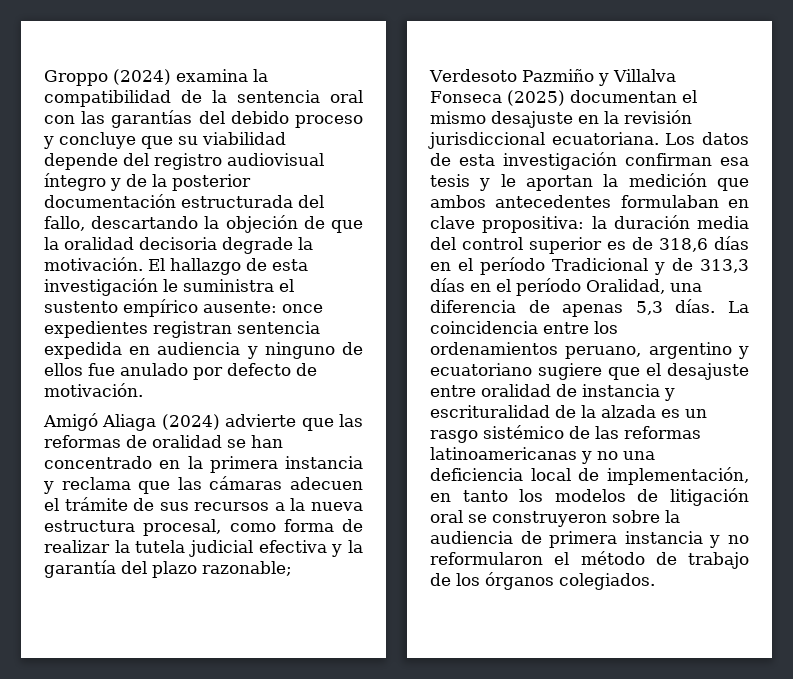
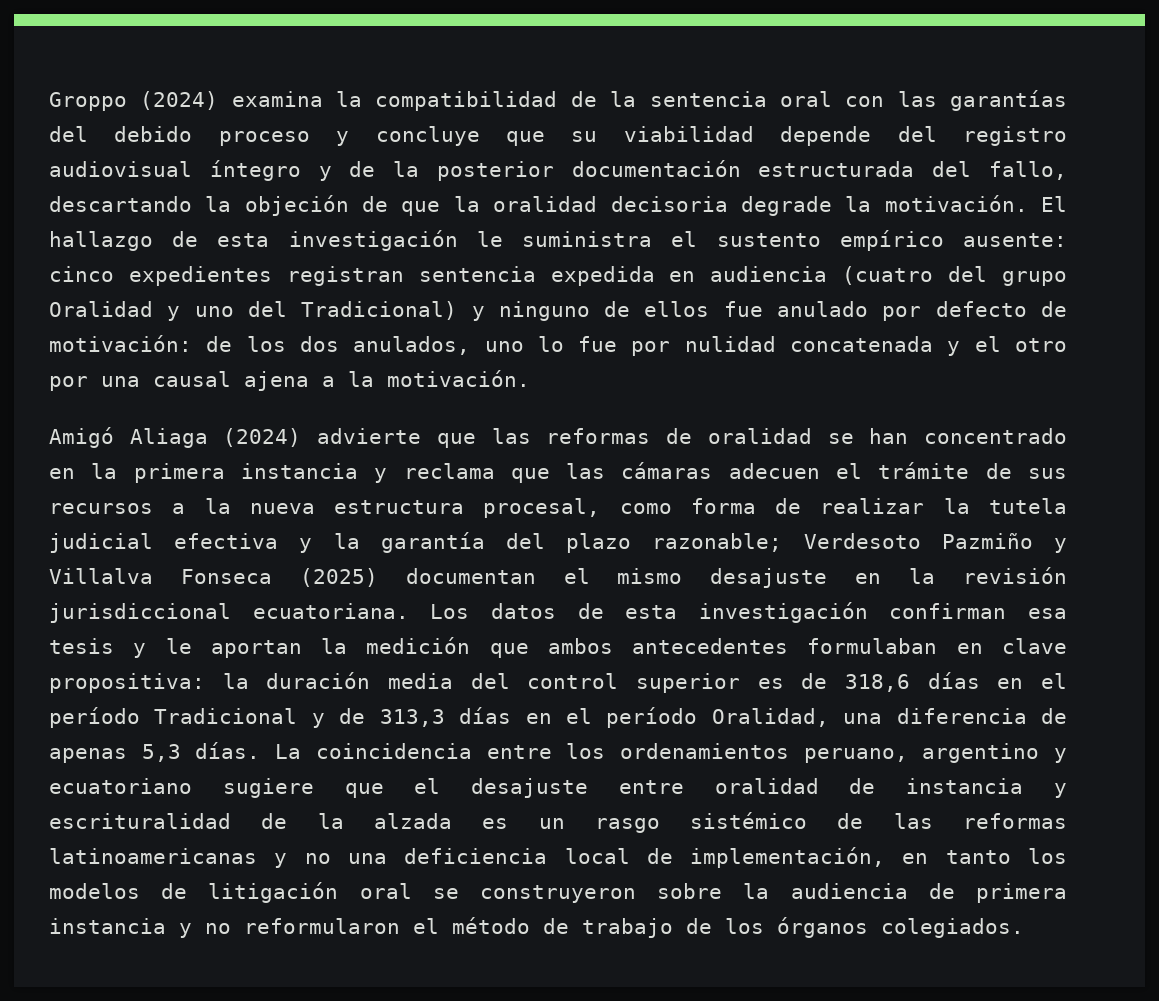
- El hallazgo de esta investigación le suministra el sustento empírico ausente: once expedientes registran sentencia expedida en audiencia y ninguno de ellos fue anulado por defecto de motivación.
+ El hallazgo de esta investigación le suministra el sustento empírico ausente: cinco expedientes registran sentencia expedida en audiencia (cuatro del grupo Oralidad y uno del Tradicional) y ninguno de ellos fue anulado por defecto de motivación: de los dos anulados, uno lo fue por nulidad concatenada y el otro por una causal ajena a la motivación.

